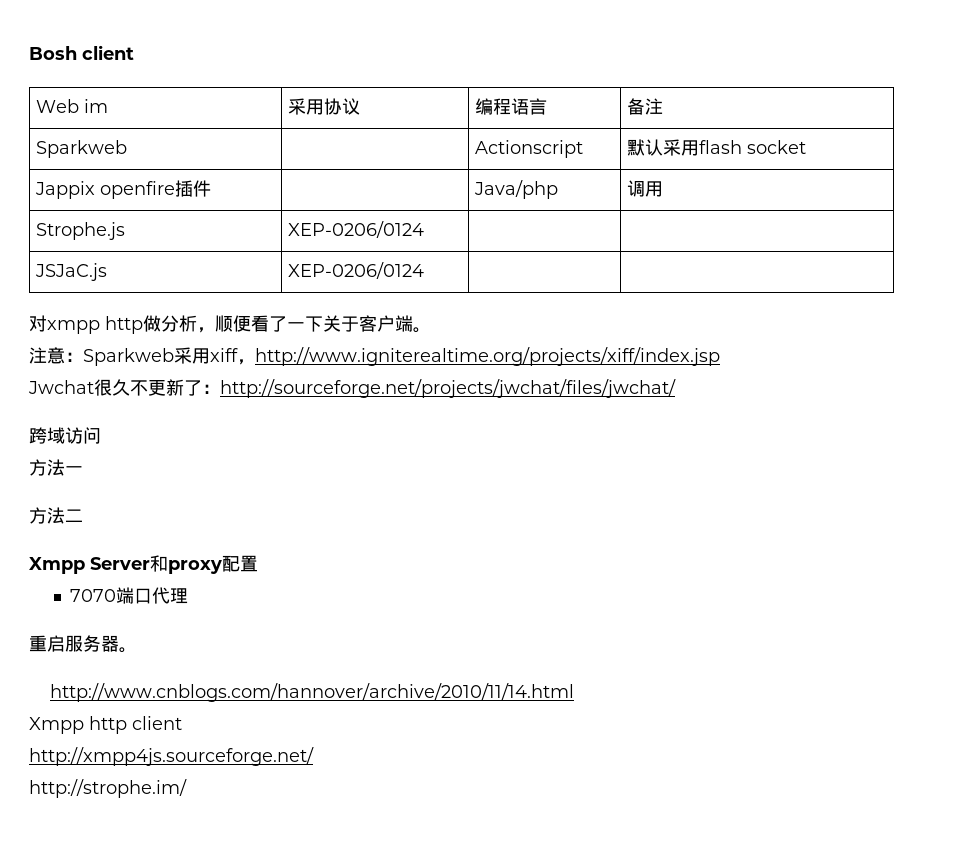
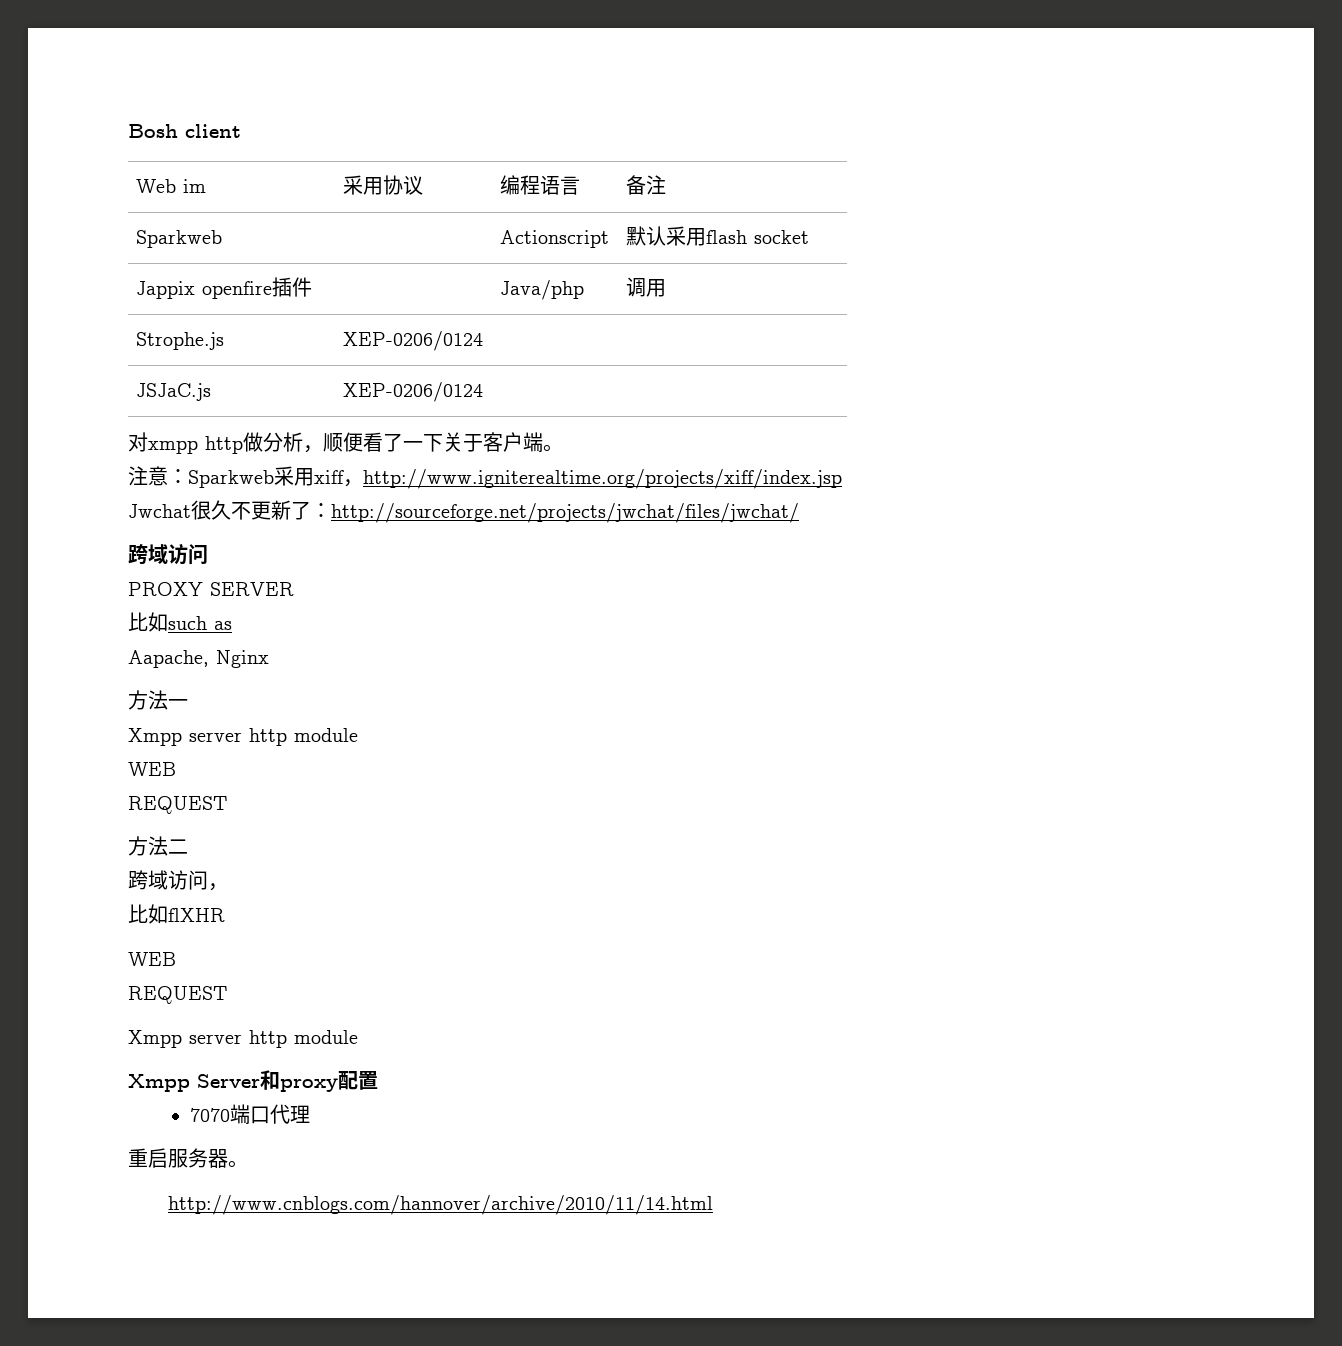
+ PROXY SERVER
+ 比如such as
+ Aapache, Nginx
  方法一
+ Xmpp server http module
+ WEB
+ REQUEST
  方法二
+ 跨域访问，
+ 比如flXHR
+ WEB
+ REQUEST
+ Xmpp server http module
- Xmpp http client
- http://xmpp4js.sourceforge.net/
- http://strophe.im/

